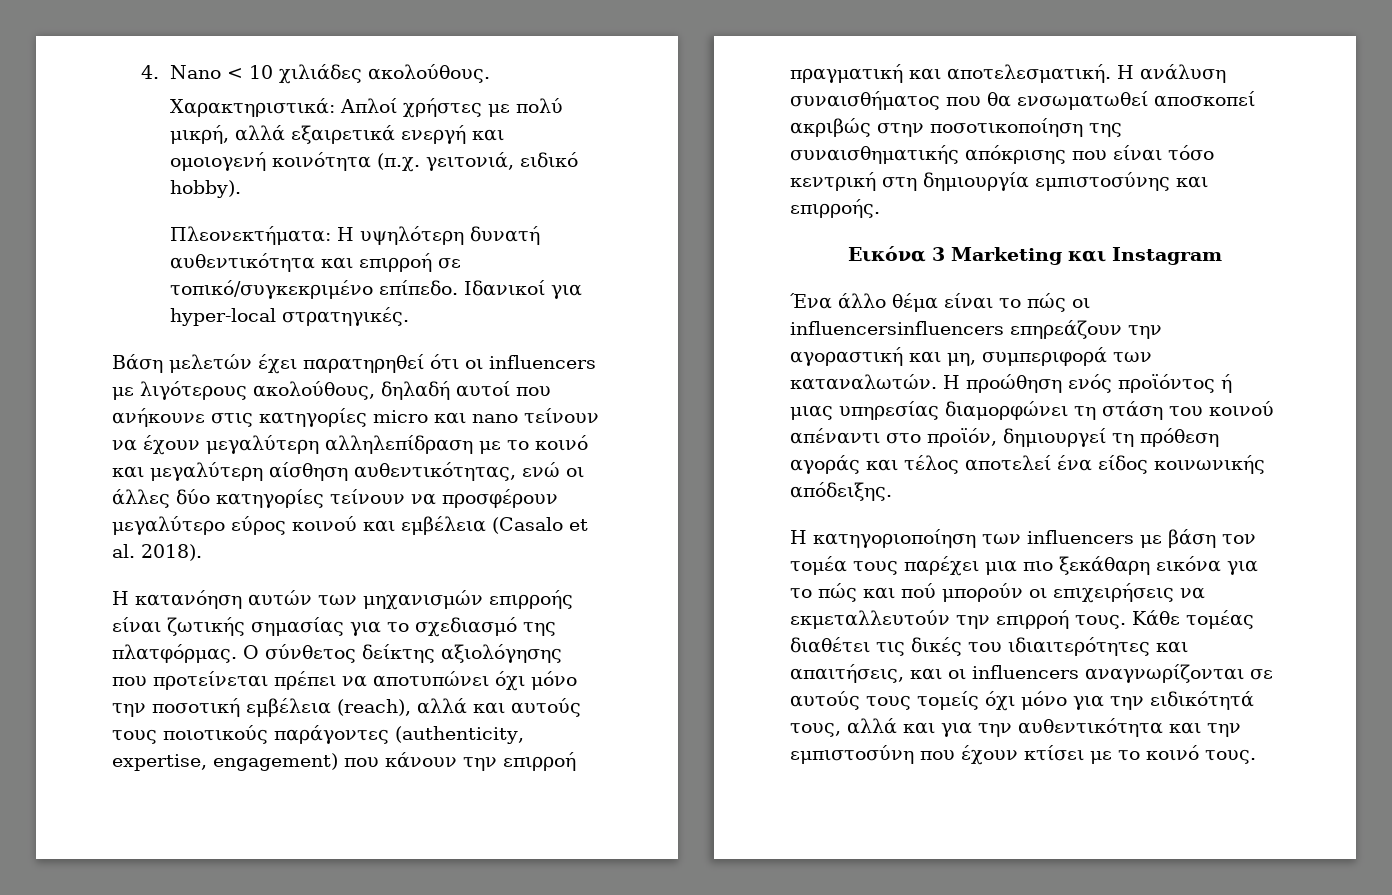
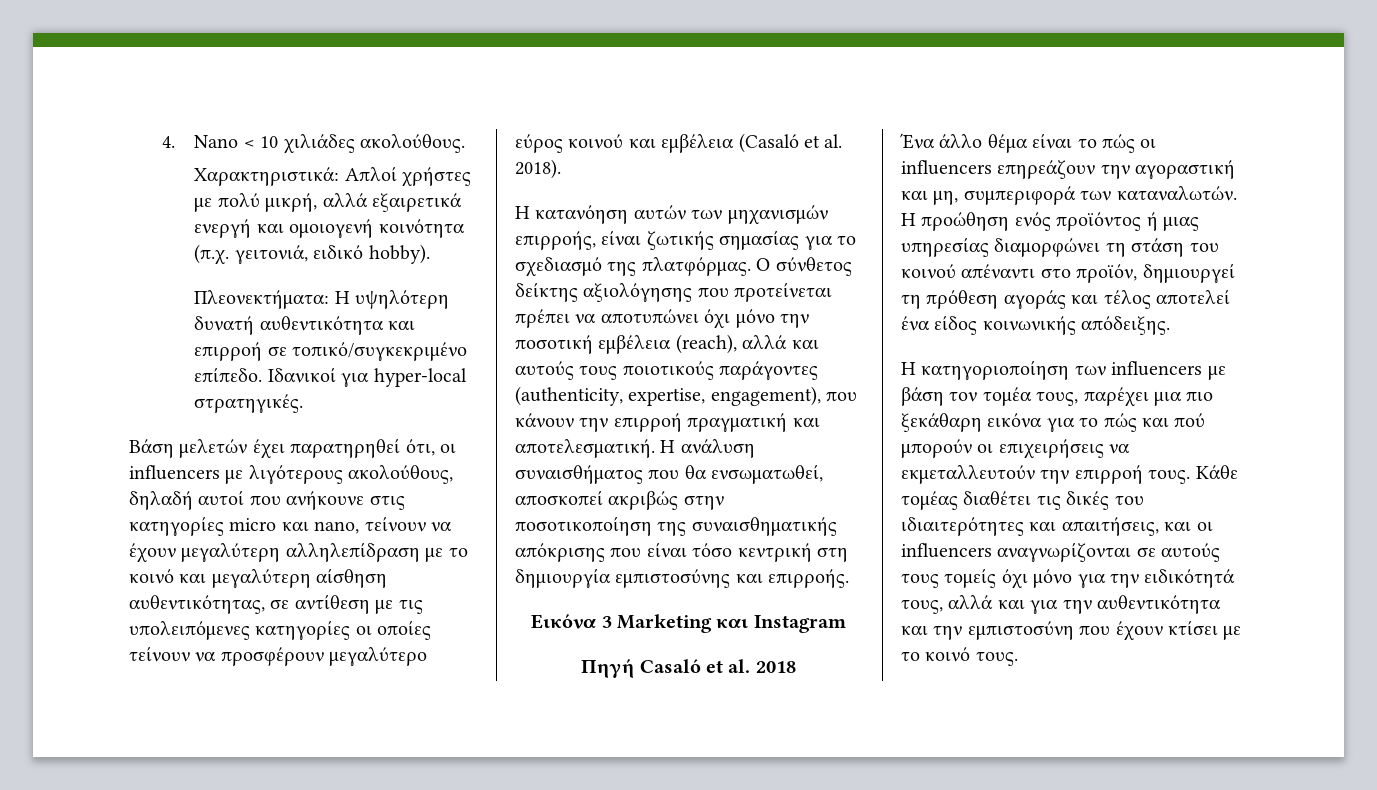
- Βάση μελετών έχει παρατηρηθεί ότι οι influencers με λιγότερους ακολούθους, δηλαδή αυτοί που ανήκουνε στις κατηγορίες micro και nano τείνουν να έχουν μεγαλύτερη αλληλεπίδραση με το κοινό και μεγαλύτερη αίσθηση αυθεντικότητας, ενώ οι άλλες δύο κατηγορίες τείνουν να προσφέρουν μεγαλύτερο εύρος κοινού και εμβέλεια (Casalo et al. 2018).
+ Βάση μελετών έχει παρατηρηθεί ότι, οι influencers με λιγότερους ακολούθους, δηλαδή αυτοί που ανήκουνε στις κατηγορίες micro και nano, τείνουν να έχουν μεγαλύτερη αλληλεπίδραση με το κοινό και μεγαλύτερη αίσθηση αυθεντικότητας, σε αντίθεση με τις υπολειπόμενες κατηγορίες οι οποίες τείνουν να προσφέρουν μεγαλύτερο εύρος κοινού και εμβέλεια (Casaló et al. 2018).
- Η κατανόηση αυτών των μηχανισμών επιρροής είναι ζωτικής σημασίας για το σχεδιασμό της πλατφόρμας.
+ Η κατανόηση αυτών των μηχανισμών επιρροής, είναι ζωτικής σημασίας για το σχεδιασμό της πλατφόρμας.
- Ο σύνθετος δείκτης αξιολόγησης που προτείνεται πρέπει να αποτυπώνει όχι μόνο την ποσοτική εμβέλεια (reach), αλλά και αυτούς τους ποιοτικούς παράγοντες (authenticity, expertise, engagement) που κάνουν την επιρροή πραγματική και αποτελεσματική.
+ Ο σύνθετος δείκτης αξιολόγησης που προτείνεται πρέπει να αποτυπώνει όχι μόνο την ποσοτική εμβέλεια (reach), αλλά και αυτούς τους ποιοτικούς παράγοντες (authenticity, expertise, engagement), που κάνουν την επιρροή πραγματική και αποτελεσματική.
- Η ανάλυση συναισθήματος που θα ενσωματωθεί αποσκοπεί ακριβώς στην ποσοτικοποίηση της συναισθηματικής απόκρισης που είναι τόσο κεντρική στη δημιουργία εμπιστοσύνης και επιρροής.
+ Η ανάλυση συναισθήματος που θα ενσωματωθεί, αποσκοπεί ακριβώς στην ποσοτικοποίηση της συναισθηματικής απόκρισης που είναι τόσο κεντρική στη δημιουργία εμπιστοσύνης και επιρροής.
+ Πηγή Casaló et al. 2018
- Ένα άλλο θέμα είναι το πώς οι influencersinfluencers επηρεάζουν την αγοραστική και μη, συμπεριφορά των καταναλωτών.
+ Ένα άλλο θέμα είναι το πώς οι influencers επηρεάζουν την αγοραστική και μη, συμπεριφορά των καταναλωτών.
- Η κατηγοριοποίηση των influencers με βάση τον τομέα τους παρέχει μια πιο ξεκάθαρη εικόνα για το πώς και πού μπορούν οι επιχειρήσεις να εκμεταλλευτούν την επιρροή τους.
+ Η κατηγοριοποίηση των influencers με βάση τον τομέα τους, παρέχει μια πιο ξεκάθαρη εικόνα για το πώς και πού μπορούν οι επιχειρήσεις να εκμεταλλευτούν την επιρροή τους.

